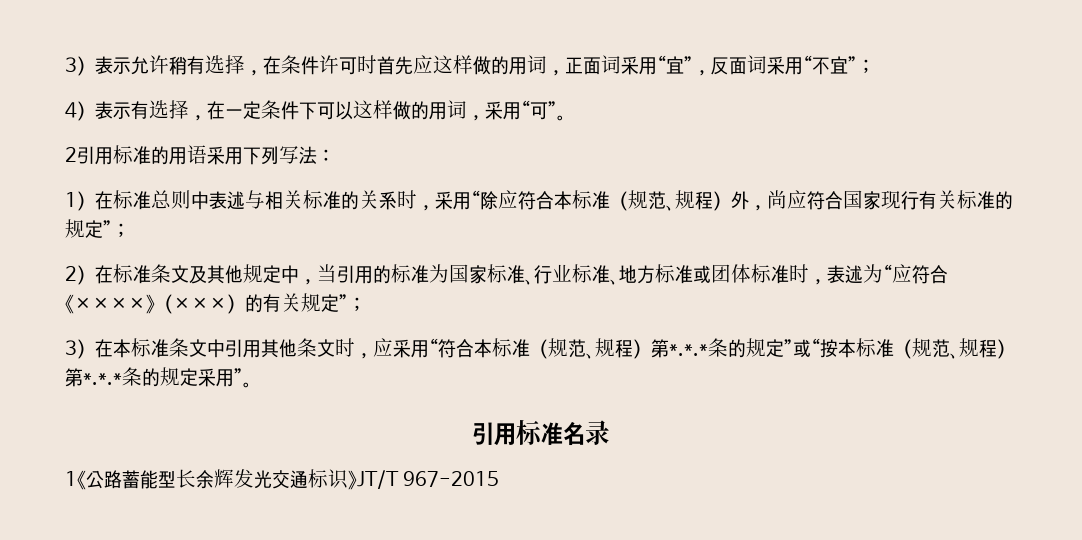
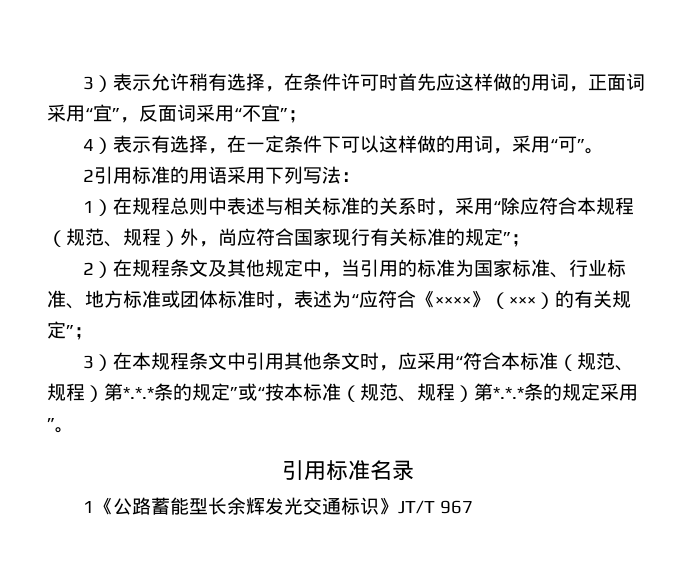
- 1）在标准总则中表述与相关标准的关系时，采用“除应符合本标准（规范、规程）外，尚应符合国家现行有关标准的规定”；
+ 1）在规程总则中表述与相关标准的关系时，采用“除应符合本规程（规范、规程）外，尚应符合国家现行有关标准的规定”；
- 2）在标准条文及其他规定中，当引用的标准为国家标准、行业标准、地方标准或团体标准时，表述为“应符合《××××》（×××）的有关规定”；
+ 2）在规程条文及其他规定中，当引用的标准为国家标准、行业标准、地方标准或团体标准时，表述为“应符合《××××》（×××）的有关规定”；
- 3）在本标准条文中引用其他条文时，应采用“符合本标准（规范、规程）第*.*.*条的规定”或“按本标准（规范、规程）第*.*.*条的规定采用”。
+ 3）在本规程条文中引用其他条文时，应采用“符合本标准（规范、规程）第*.*.*条的规定”或“按本标准（规范、规程）第*.*.*条的规定采用”。
- 1《公路蓄能型长余辉发光交通标识》JT/T 967-2015
+ 1《公路蓄能型长余辉发光交通标识》JT/T 967

